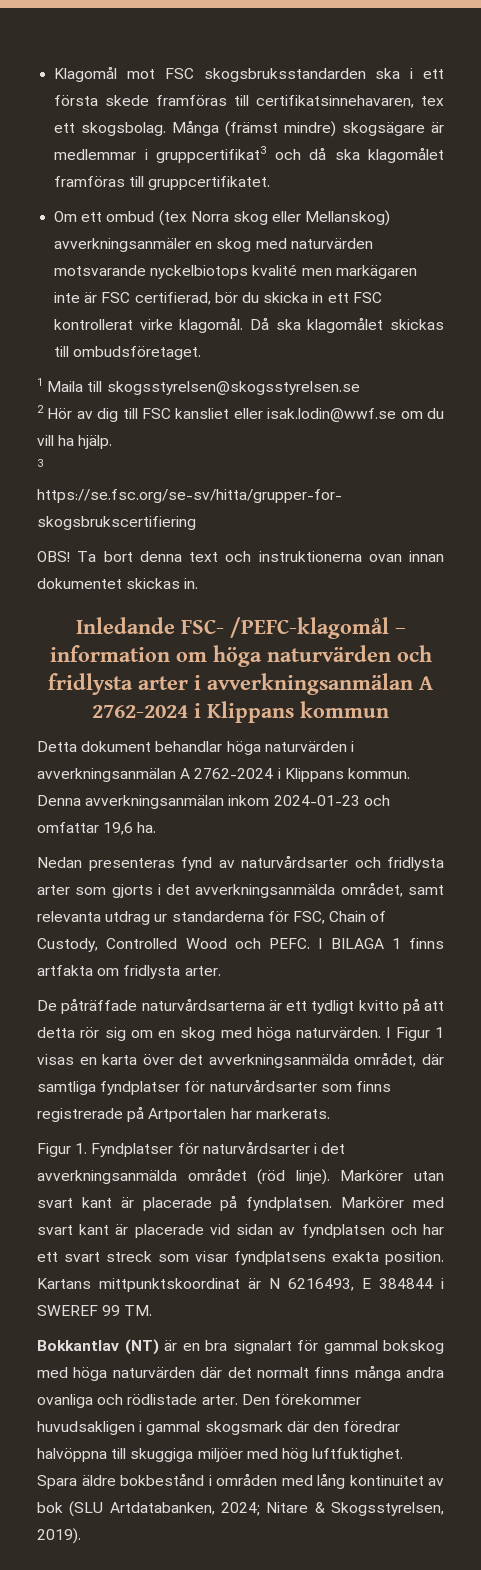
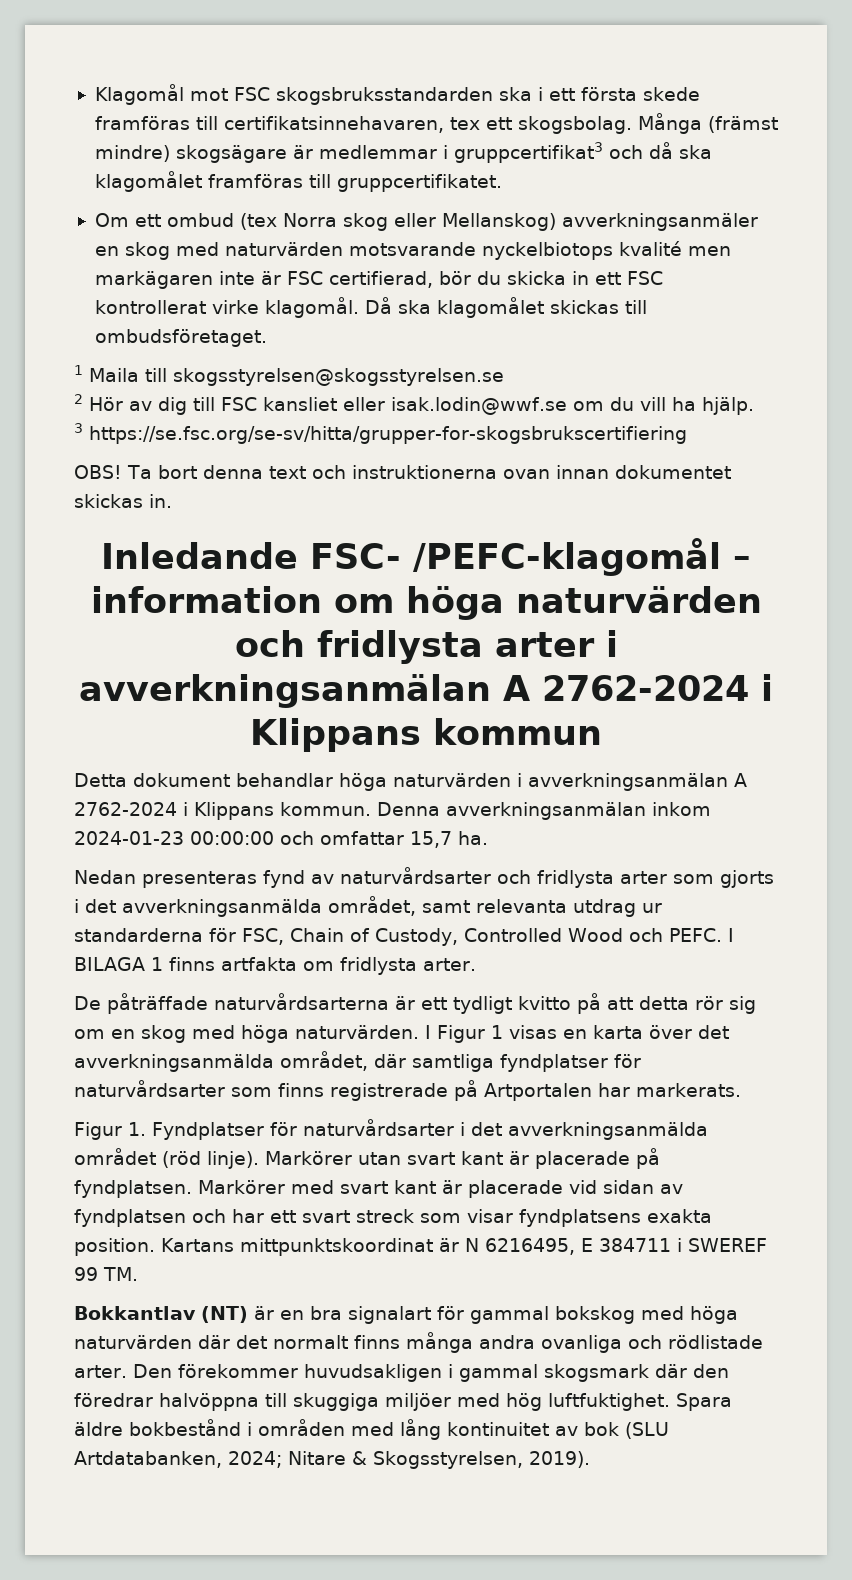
- Denna avverkningsanmälan inkom 2024-01-23 och omfattar 19,6 ha.
+ Denna avverkningsanmälan inkom 2024-01-23 00:00:00 och omfattar 15,7 ha.
- Kartans mittpunktskoordinat är N 6216493, E 384844 i SWEREF 99 TM.
+ Kartans mittpunktskoordinat är N 6216495, E 384711 i SWEREF 99 TM.

